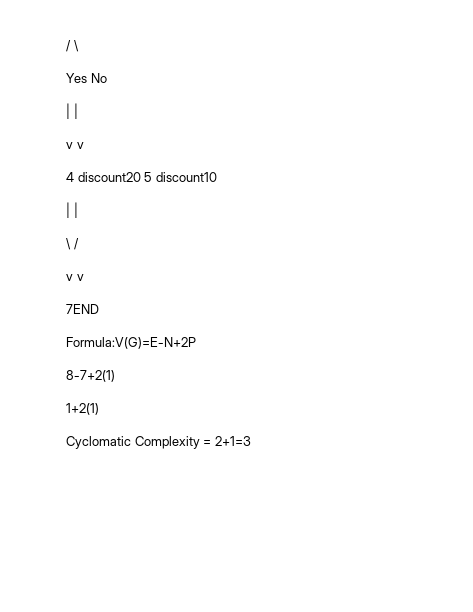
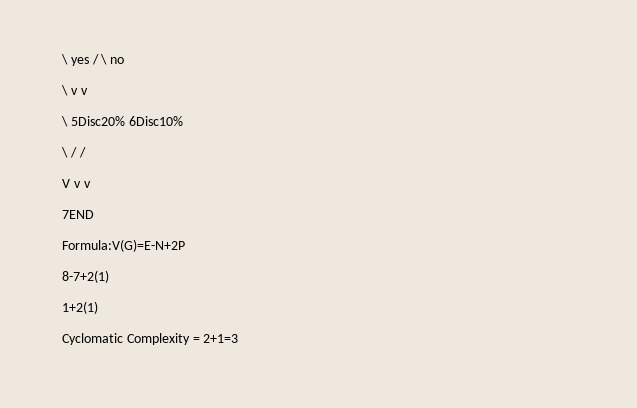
- / \
- Yes No
- | |
- v v
- 4 discount20 5 discount10
- | |
+ \ yes / \ no
+ \ v v
+ \ 5Disc20% 6Disc10%
- \ /
- v v
+ \ / /
+ V v v

